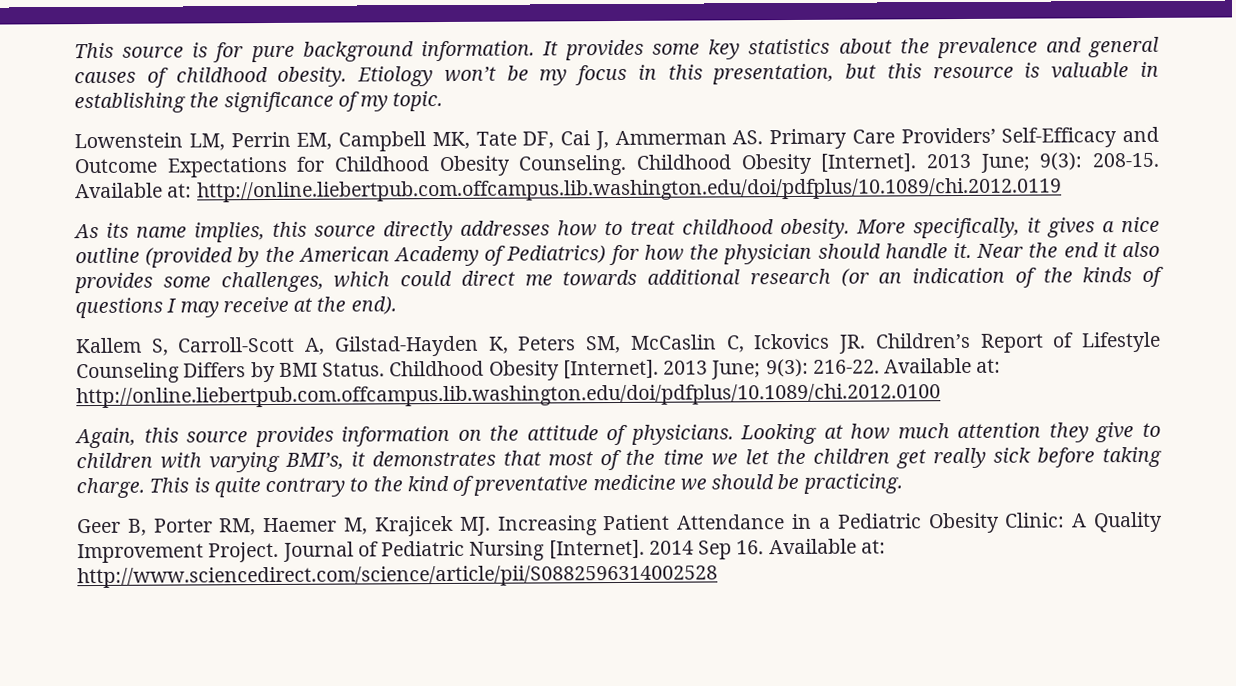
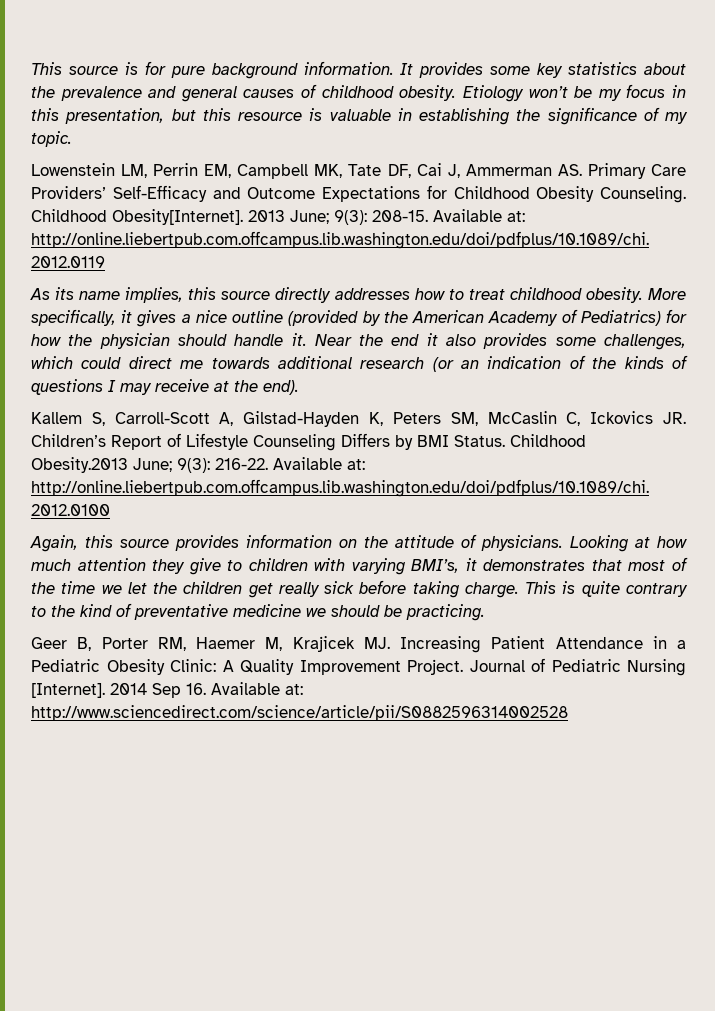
- Lowenstein LM, Perrin EM, Campbell MK, Tate DF, Cai J, Ammerman AS. Primary Care Providers’ Self-Efficacy and Outcome Expectations for Childhood Obesity Counseling. Childhood Obesity [Internet].
+ Lowenstein LM, Perrin EM, Campbell MK, Tate DF, Cai J, Ammerman AS. Primary Care Providers’ Self-Efficacy and Outcome Expectations for Childhood Obesity Counseling. Childhood Obesity[Internet].
- Childhood Obesity [Internet]. 2013 June; 9(3): 216-22.
+ Childhood Obesity.2013 June; 9(3): 216-22.

